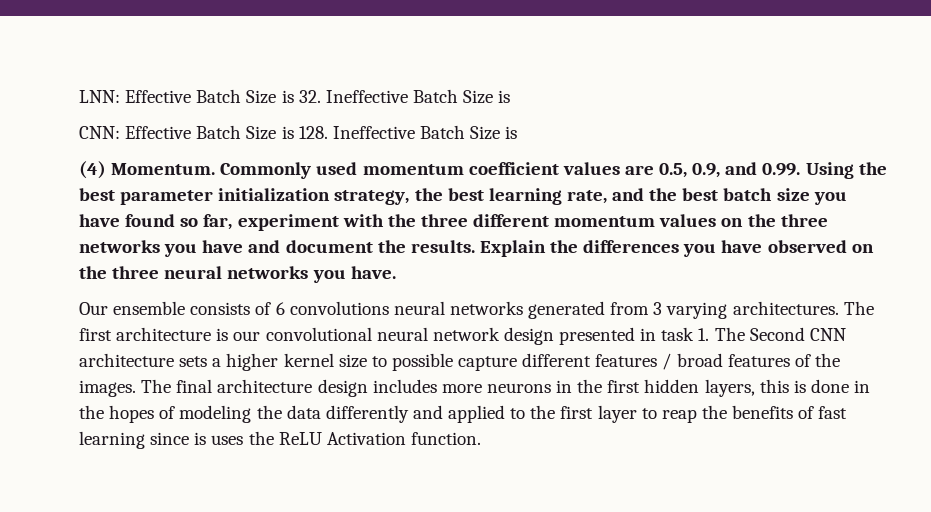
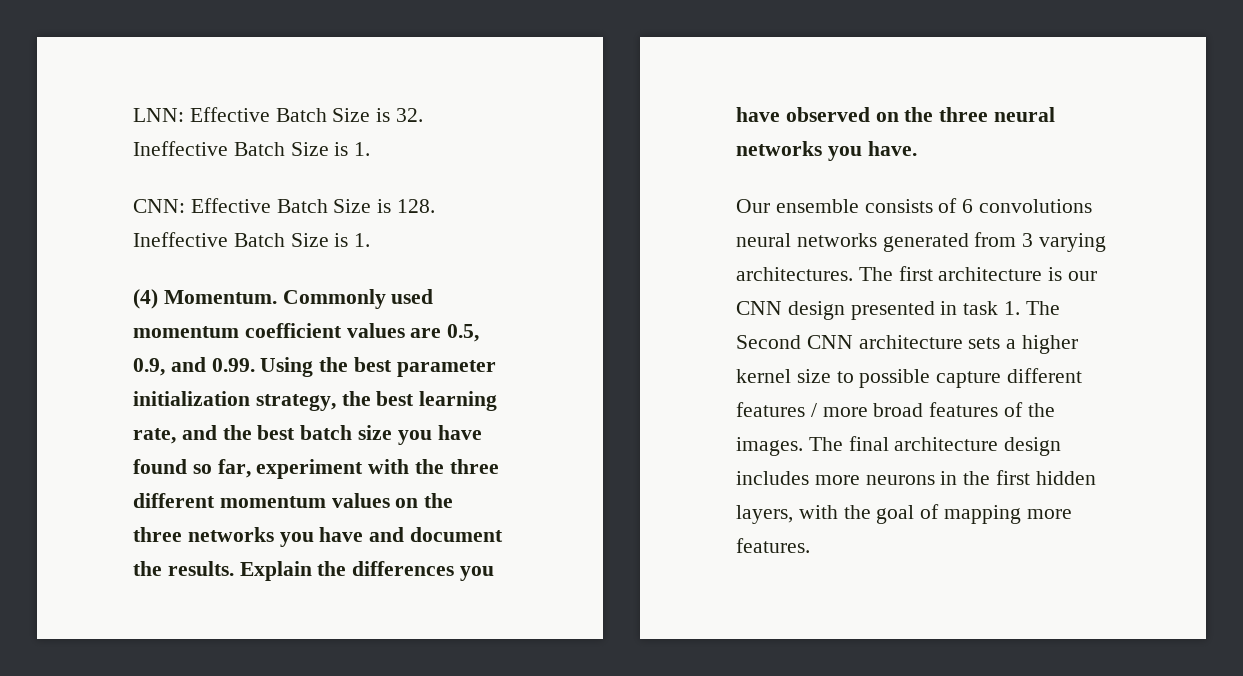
- LNN: Effective Batch Size is 32. Ineffective Batch Size is
+ LNN: Effective Batch Size is 32. Ineffective Batch Size is 1.
- CNN: Effective Batch Size is 128. Ineffective Batch Size is
+ CNN: Effective Batch Size is 128. Ineffective Batch Size is 1.
- The first architecture is our convolutional neural network design presented in task 1. The Second CNN architecture sets a higher kernel size to possible capture different features / broad features of the images.
+ The first architecture is our CNN design presented in task 1. The Second CNN architecture sets a higher kernel size to possible capture different features / more broad features of the images.
- The final architecture design includes more neurons in the first hidden layers, this is done in the hopes of modeling the data differently and applied to the first layer to reap the benefits of fast learning since is uses the ReLU Activation function.
+ The final architecture design includes more neurons in the first hidden layers, with the goal of mapping more features.

